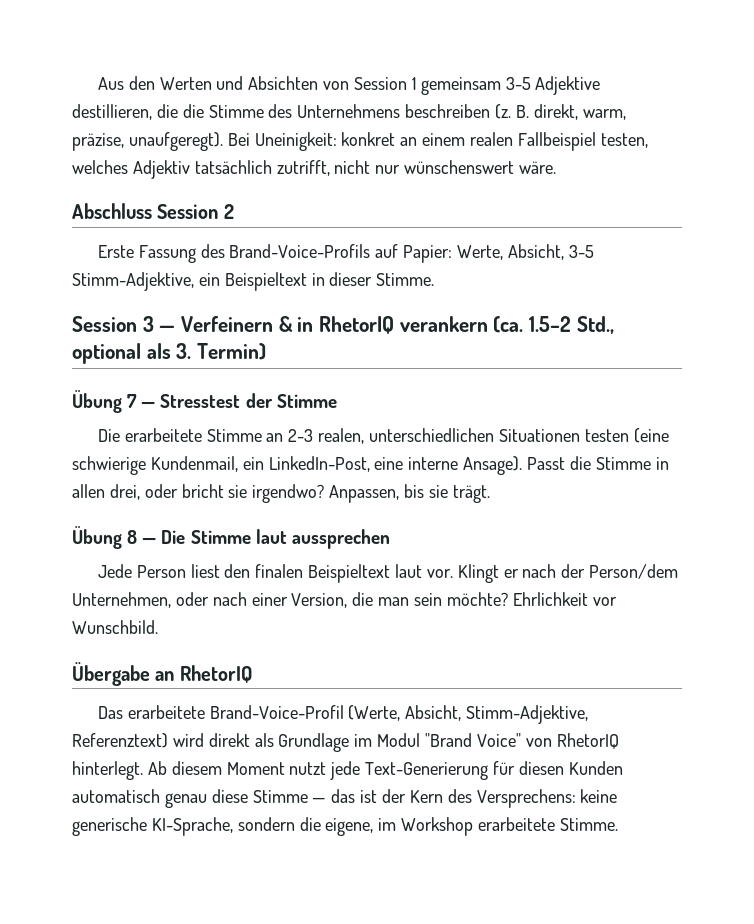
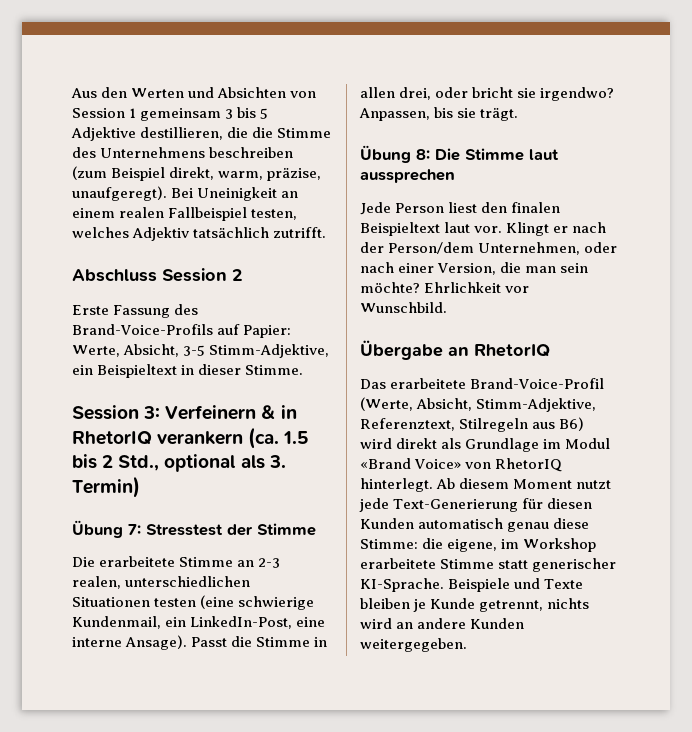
- Aus den Werten und Absichten von Session 1 gemeinsam 3-5 Adjektive destillieren, die die Stimme des Unternehmens beschreiben (z. B. direkt, warm, präzise, unaufgeregt).
+ Aus den Werten und Absichten von Session 1 gemeinsam 3 bis 5 Adjektive destillieren, die die Stimme des Unternehmens beschreiben (zum Beispiel direkt, warm, präzise, unaufgeregt).
- Bei Uneinigkeit: konkret an einem realen Fallbeispiel testen, welches Adjektiv tatsächlich zutrifft, nicht nur wünschenswert wäre.
+ Bei Uneinigkeit an einem realen Fallbeispiel testen, welches Adjektiv tatsächlich zutrifft.
- Session 3 — Verfeinern & in RhetorIQ verankern (ca. 1.5–2 Std., optional als 3. Termin)
+ Session 3: Verfeinern & in RhetorIQ verankern (ca. 1.5 bis 2 Std., optional als 3. Termin)
- Übung 7 — Stresstest der Stimme
+ Übung 7: Stresstest der Stimme
- Übung 8 — Die Stimme laut aussprechen
+ Übung 8: Die Stimme laut aussprechen
- Das erarbeitete Brand-Voice-Profil (Werte, Absicht, Stimm-Adjektive, Referenztext) wird direkt als Grundlage im Modul "Brand Voice" von RhetorIQ hinterlegt.
+ Das erarbeitete Brand-Voice-Profil (Werte, Absicht, Stimm-Adjektive, Referenztext, Stilregeln aus B6) wird direkt als Grundlage im Modul «Brand Voice» von RhetorIQ hinterlegt.
- Ab diesem Moment nutzt jede Text-Generierung für diesen Kunden automatisch genau diese Stimme — das ist der Kern des Versprechens: keine generische KI-Sprache, sondern die eigene, im Workshop erarbeitete Stimme.
+ Ab diesem Moment nutzt jede Text-Generierung für diesen Kunden automatisch genau diese Stimme: die eigene, im Workshop erarbeitete Stimme statt generischer KI-Sprache. Beispiele und Texte bleiben je Kunde getrennt, nichts wird an andere Kunden weitergegeben.

